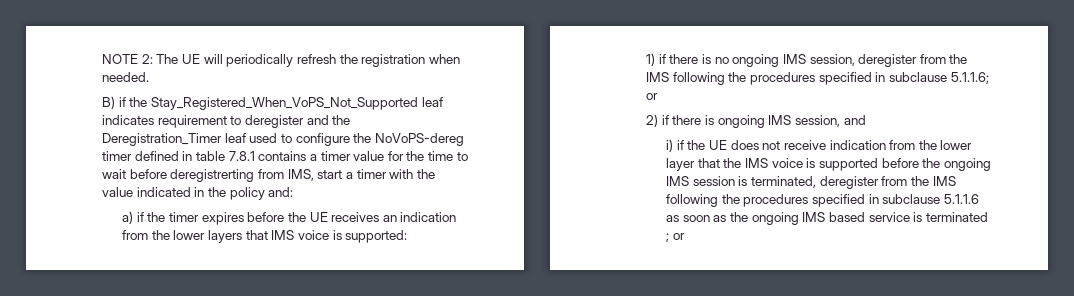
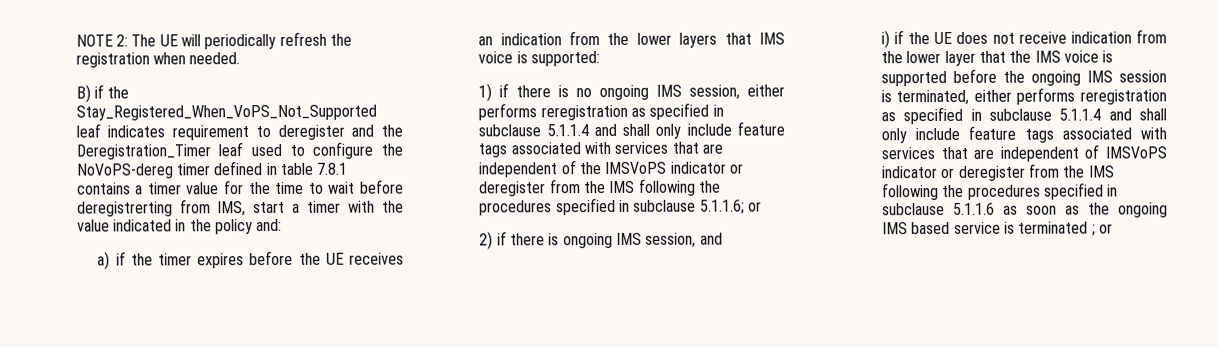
- 1) if there is no ongoing IMS session, deregister from the IMS following the procedures specified in subclause 5.1.1.6; or
+ 1) if there is no ongoing IMS session, either performs reregistration as specified in subclause 5.1.1.4 and shall only include feature tags associated with services that are independent of the IMSVoPS indicator or deregister from the IMS following the procedures specified in subclause 5.1.1.6; or
- i) if the UE does not receive indication from the lower layer that the IMS voice is supported before the ongoing IMS session is terminated, deregister from the IMS following the procedures specified in subclause 5.1.1.6 as soon as the ongoing IMS based service is terminated ; or
+ i) if the UE does not receive indication from the lower layer that the IMS voice is supported before the ongoing IMS session is terminated, either performs reregistration as specified in subclause 5.1.1.4 and shall only include feature tags associated with services that are independent of IMSVoPS indicator or deregister from the IMS following the procedures specified in subclause 5.1.1.6 as soon as the ongoing IMS based service is terminated ; or

